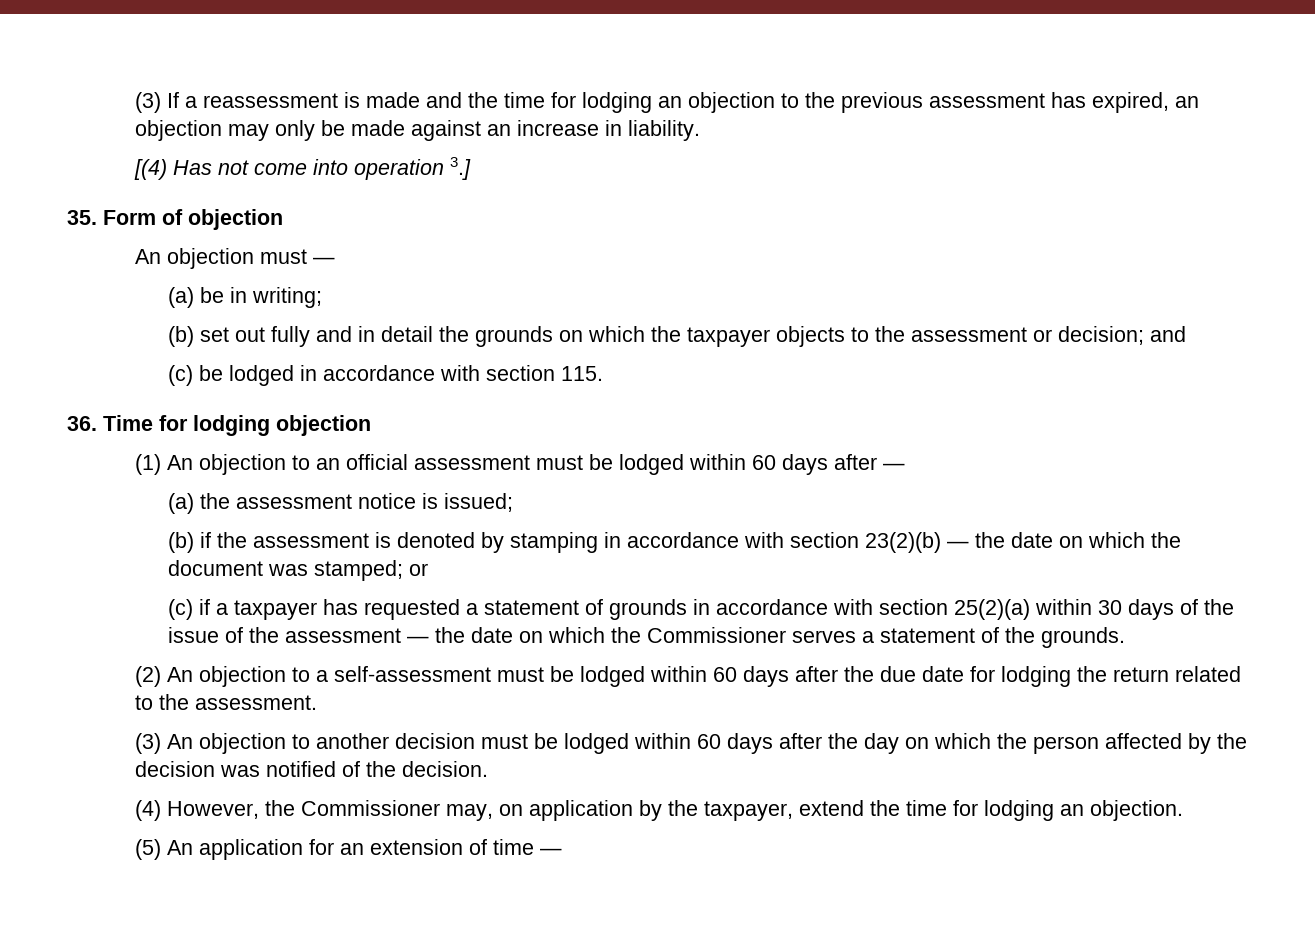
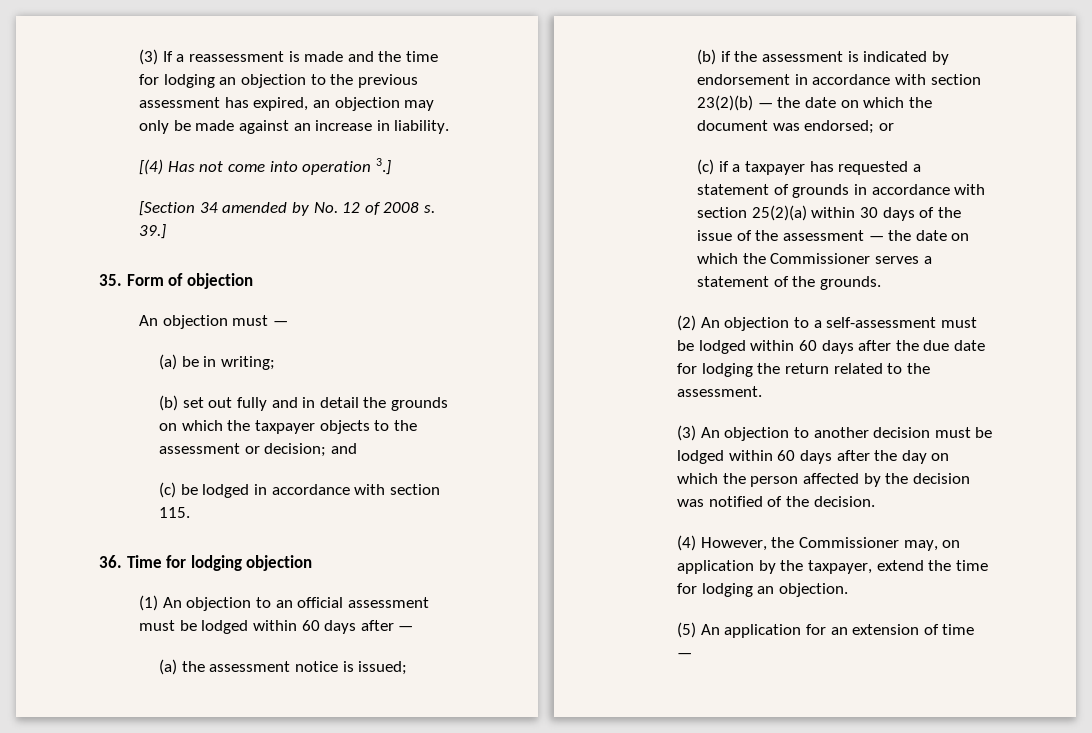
+ [Section 34 amended by No. 12 of 2008 s. 39.]
- (b) if the assessment is denoted by stamping in accordance with section 23(2)(b) — the date on which the document was stamped; or
+ (b) if the assessment is indicated by endorsement in accordance with section 23(2)(b) — the date on which the document was endorsed; or

